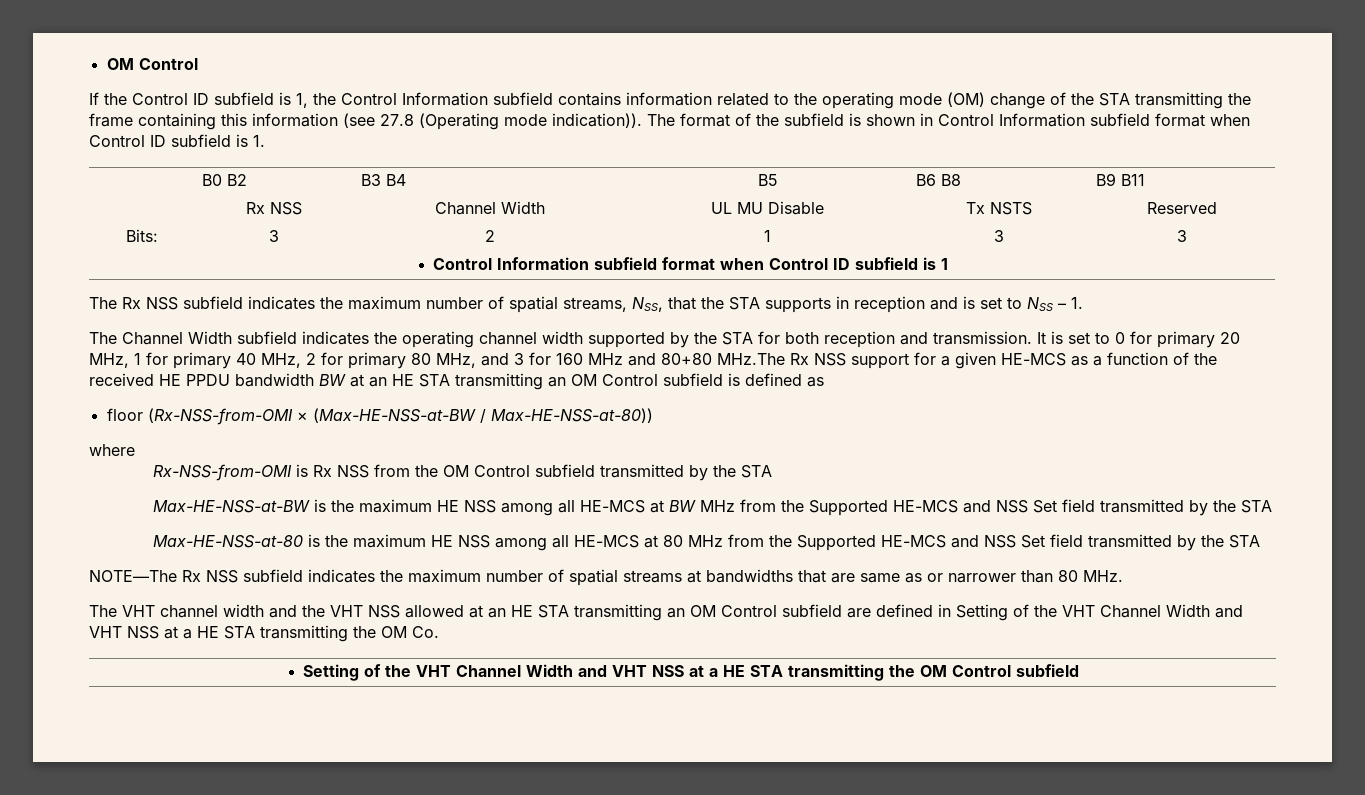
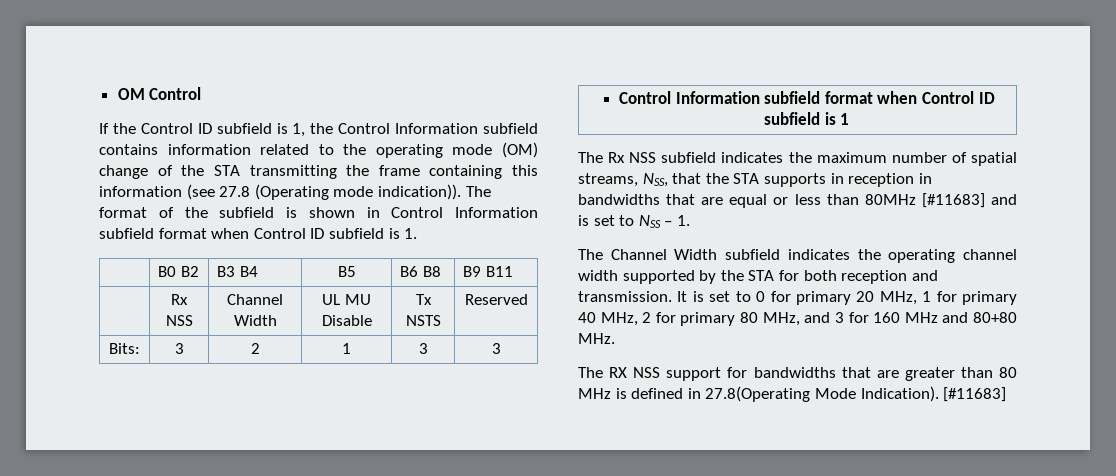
- The Rx NSS subfield indicates the maximum number of spatial streams, NSS, that the STA supports in reception and is set to NSS – 1.
+ The Rx NSS subfield indicates the maximum number of spatial streams, NSS, that the STA supports in reception in bandwidths that are equal or less than 80MHz [#11683] and is set to NSS – 1.
- It is set to 0 for primary 20 MHz, 1 for primary 40 MHz, 2 for primary 80 MHz, and 3 for 160 MHz and 80+80 MHz.The Rx NSS support for a given HE-MCS as a function of the received HE PPDU bandwidth BW at an HE STA transmitting an OM Control subfield is defined as
- floor (Rx-NSS-from-OMI × (Max-HE-NSS-at-BW / Max-HE-NSS-at-80))
- where
- Rx-NSS-from-OMI is Rx NSS from the OM Control subfield transmitted by the STA
- Max-HE-NSS-at-BW is the maximum HE NSS among all HE-MCS at BW MHz from the Supported HE-MCS and NSS Set field transmitted by the STA
- Max-HE-NSS-at-80 is the maximum HE NSS among all HE-MCS at 80 MHz from the Supported HE-MCS and NSS Set field transmitted by the STA
- NOTE—The Rx NSS subfield indicates the maximum number of spatial streams at bandwidths that are same as or narrower than 80 MHz.
- The VHT channel width and the VHT NSS allowed at an HE STA transmitting an OM Control subfield are defined in Setting of the VHT Channel Width and VHT NSS at a HE STA transmitting the OM Co.
- Setting of the VHT Channel Width and VHT NSS at a HE STA transmitting the OM Control subfield
+ It is set to 0 for primary 20 MHz, 1 for primary 40 MHz, 2 for primary 80 MHz, and 3 for 160 MHz and 80+80 MHz.
+ The RX NSS support for bandwidths that are greater than 80 MHz is defined in 27.8(Operating Mode Indication). [#11683]

